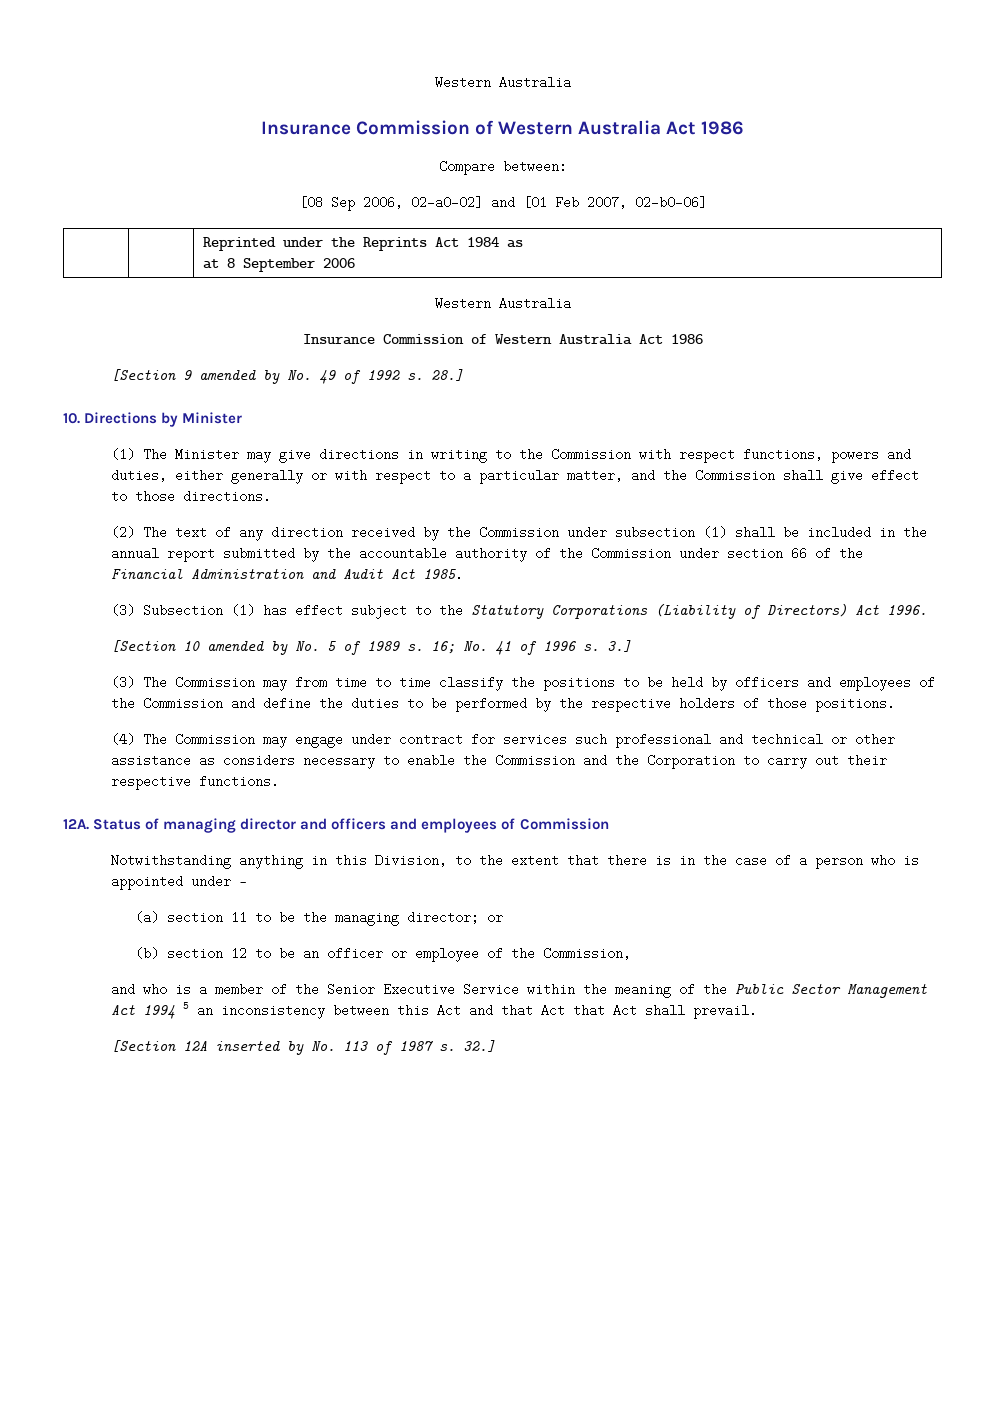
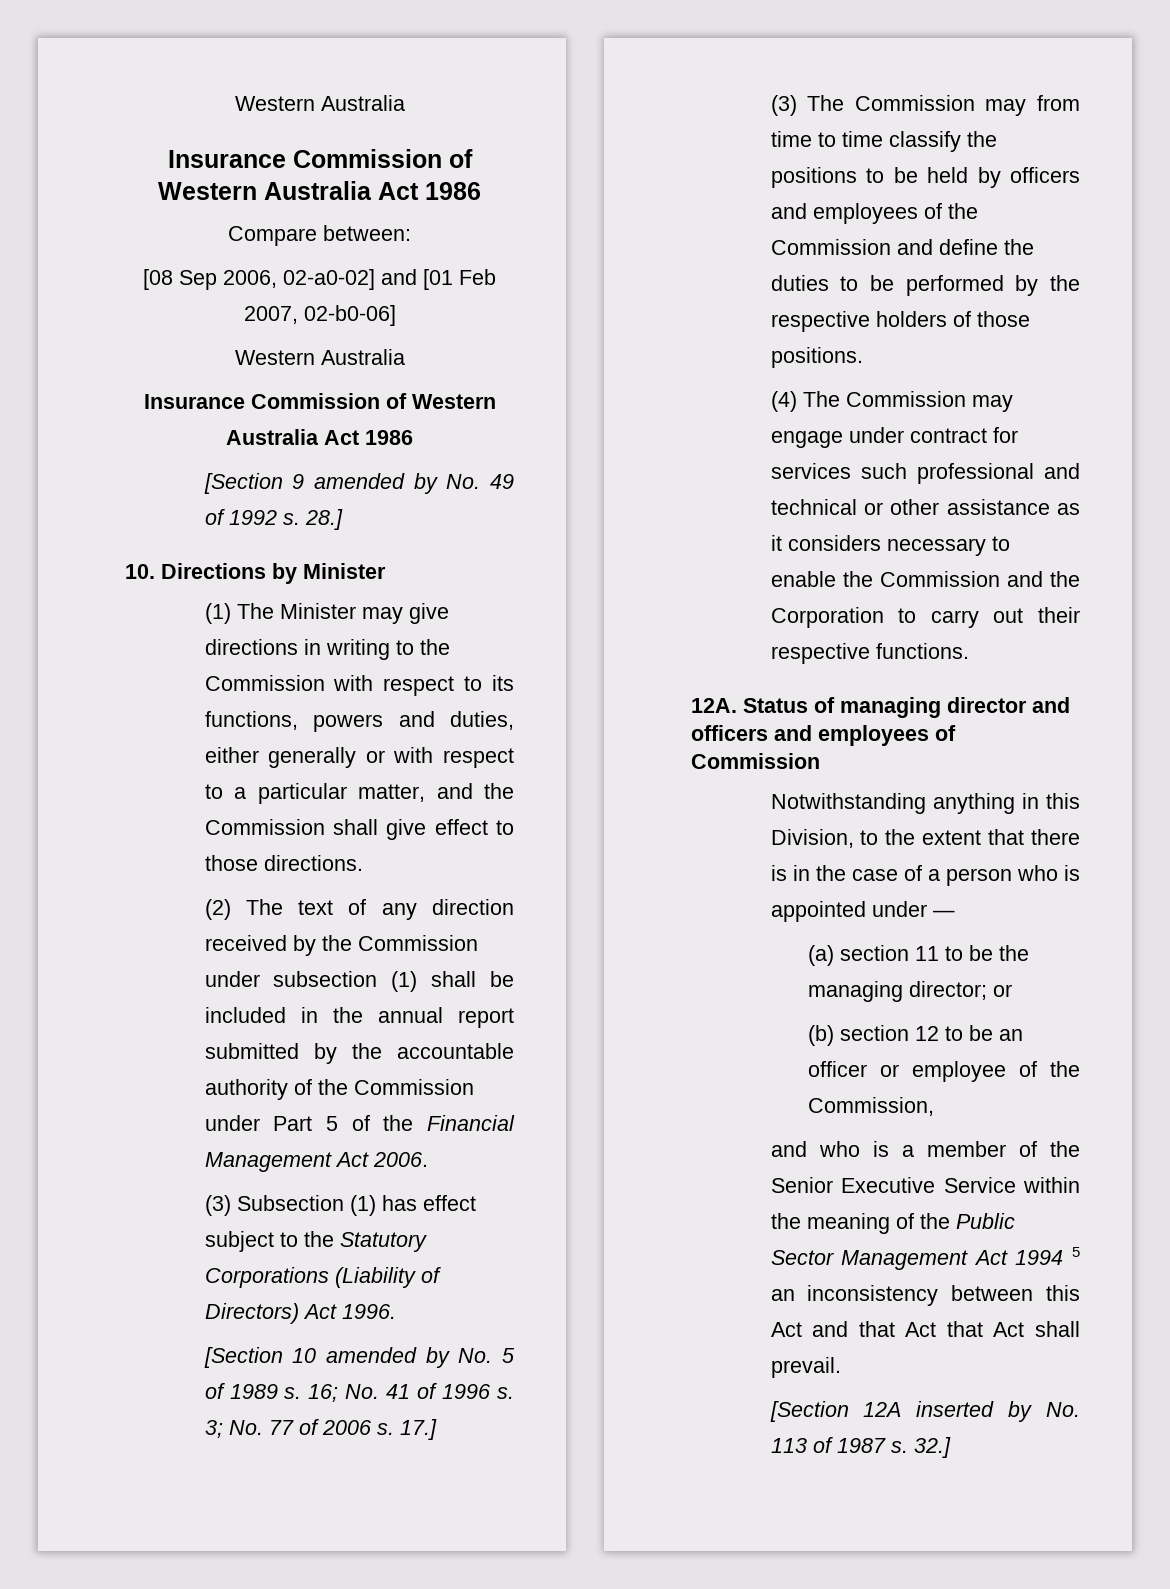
- | | Reprinted under the Reprints Act 1984 as
- at 8 September 2006
- (1) The Minister may give directions in writing to the Commission with respect functions, powers and duties, either generally or with respect to a particular matter, and the Commission shall give effect to those directions.
+ (1) The Minister may give directions in writing to the Commission with respect to its functions, powers and duties, either generally or with respect to a particular matter, and the Commission shall give effect to those directions.
- (2) The text of any direction received by the Commission under subsection (1) shall be included in the annual report submitted by the accountable authority of the Commission under section 66 of the Financial Administration and Audit Act 1985.
+ (2) The text of any direction received by the Commission under subsection (1) shall be included in the annual report submitted by the accountable authority of the Commission under Part 5 of the Financial Management Act 2006.
- 3.]
+ 3; No. 77 of 2006 s. 17.]
- (4) The Commission may engage under contract for services such professional and technical or other assistance as considers necessary to enable the Commission and the Corporation to carry out their respective functions.
+ (4) The Commission may engage under contract for services such professional and technical or other assistance as it considers necessary to enable the Commission and the Corporation to carry out their respective functions.

